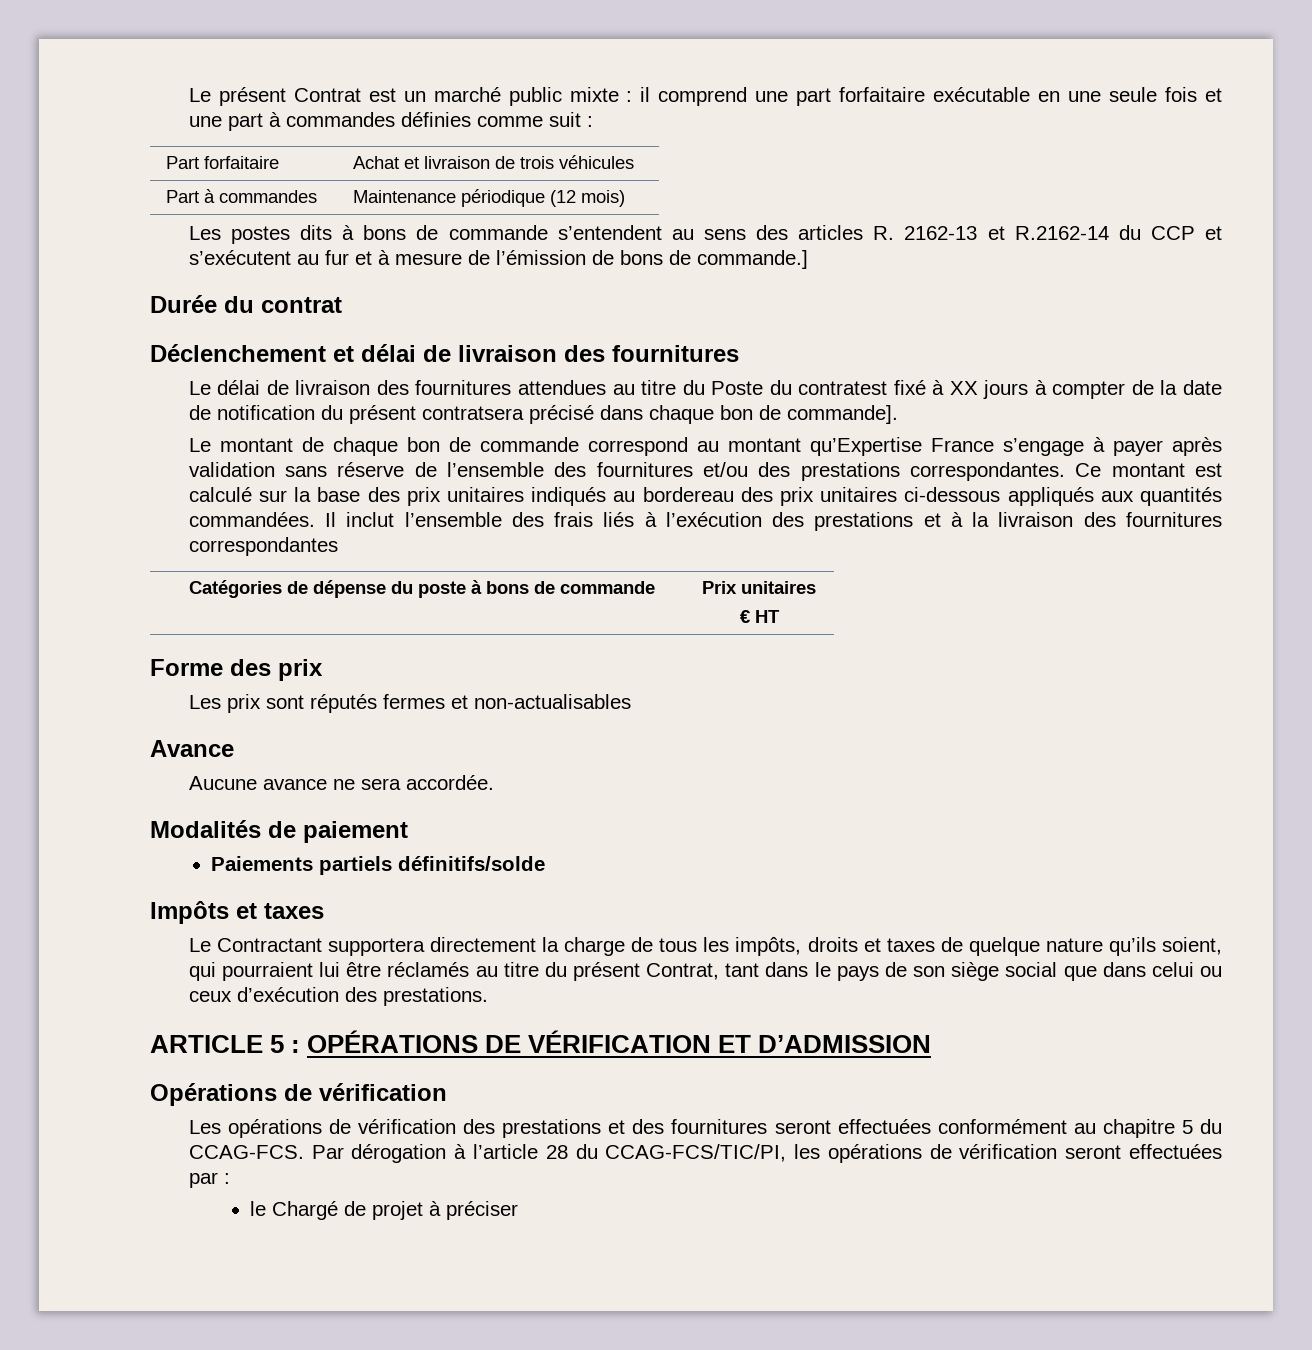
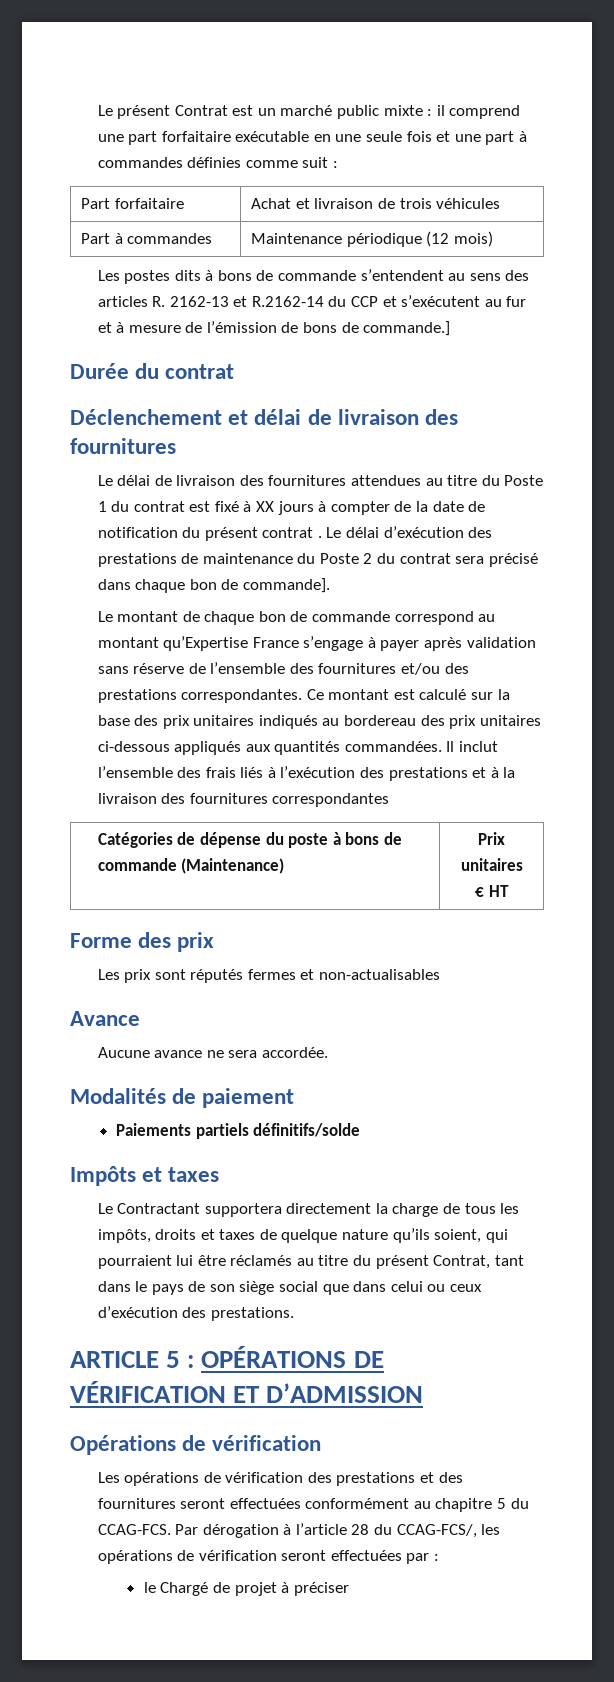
- Le délai de livraison des fournitures attendues au titre du Poste du contratest fixé à XX jours à compter de la date de notification du présent contratsera précisé dans chaque bon de commande].
+ Le délai de livraison des fournitures attendues au titre du Poste 1 du contrat est fixé à XX jours à compter de la date de notification du présent contrat . Le délai d’exécution des prestations de maintenance du Poste 2 du contrat sera précisé dans chaque bon de commande].
- Catégories de dépense du poste à bons de commande | Prix unitaires
+ Catégories de dépense du poste à bons de commande (Maintenance) | Prix unitaires
- Par dérogation à l’article 28 du CCAG-FCS/TIC/PI, les opérations de vérification seront effectuées par :
+ Par dérogation à l’article 28 du CCAG-FCS/, les opérations de vérification seront effectuées par :

